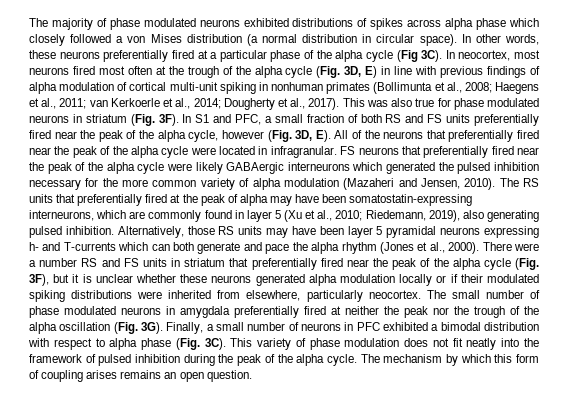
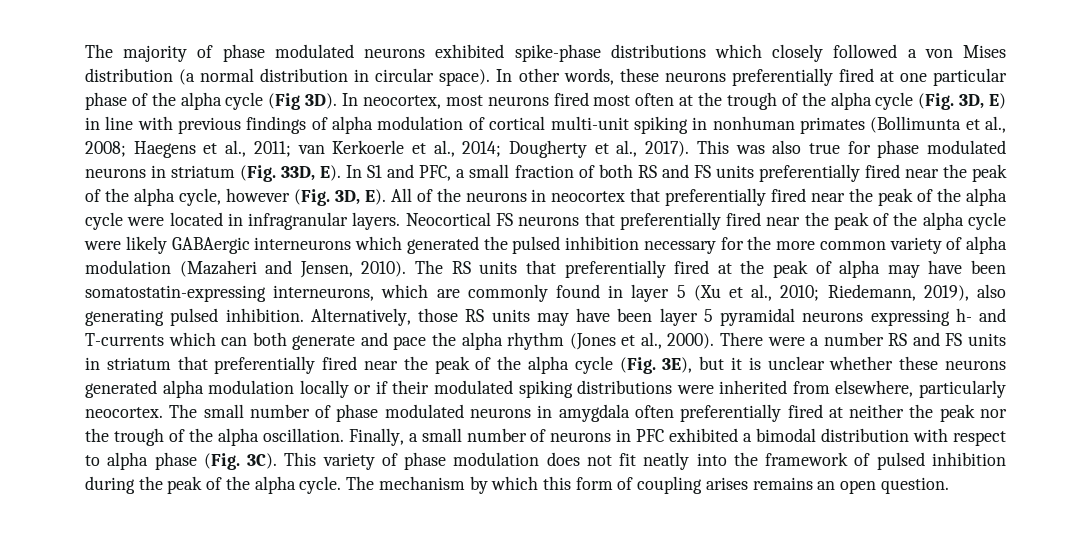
- The majority of phase modulated neurons exhibited distributions of spikes across alpha phase which closely followed a von Mises distribution (a normal distribution in circular space).
+ The majority of phase modulated neurons exhibited spike-phase distributions which closely followed a von Mises distribution (a normal distribution in circular space).
- In other words, these neurons preferentially fired at a particular phase of the alpha cycle (Fig 3C).
+ In other words, these neurons preferentially fired at one particular phase of the alpha cycle (Fig 3D).
- This was also true for phase modulated neurons in striatum (Fig. 3F). In S1 and PFC, a small fraction of both RS and FS units preferentially fired near the peak of the alpha cycle, however (Fig. 3D, E). All of the neurons that preferentially fired near the peak of the alpha cycle were located in infragranular. FS neurons that preferentially fired near the peak of the alpha cycle were likely GABAergic interneurons which generated the pulsed inhibition necessary for the more common variety of alpha modulation (Mazaheri and Jensen, 2010).
+ This was also true for phase modulated neurons in striatum (Fig. 33D, E). In S1 and PFC, a small fraction of both RS and FS units preferentially fired near the peak of the alpha cycle, however (Fig. 3D, E). All of the neurons in neocortex that preferentially fired near the peak of the alpha cycle were located in infragranular layers. Neocortical FS neurons that preferentially fired near the peak of the alpha cycle were likely GABAergic interneurons which generated the pulsed inhibition necessary for the more common variety of alpha modulation (Mazaheri and Jensen, 2010).
- There were a number RS and FS units in striatum that preferentially fired near the peak of the alpha cycle (Fig. 3F), but it is unclear whether these neurons generated alpha modulation locally or if their modulated spiking distributions were inherited from elsewhere, particularly neocortex.
+ There were a number RS and FS units in striatum that preferentially fired near the peak of the alpha cycle (Fig. 3E), but it is unclear whether these neurons generated alpha modulation locally or if their modulated spiking distributions were inherited from elsewhere, particularly neocortex.
- The small number of phase modulated neurons in amygdala preferentially fired at neither the peak nor the trough of the alpha oscillation (Fig. 3G).
+ The small number of phase modulated neurons in amygdala often preferentially fired at neither the peak nor the trough of the alpha oscillation.

